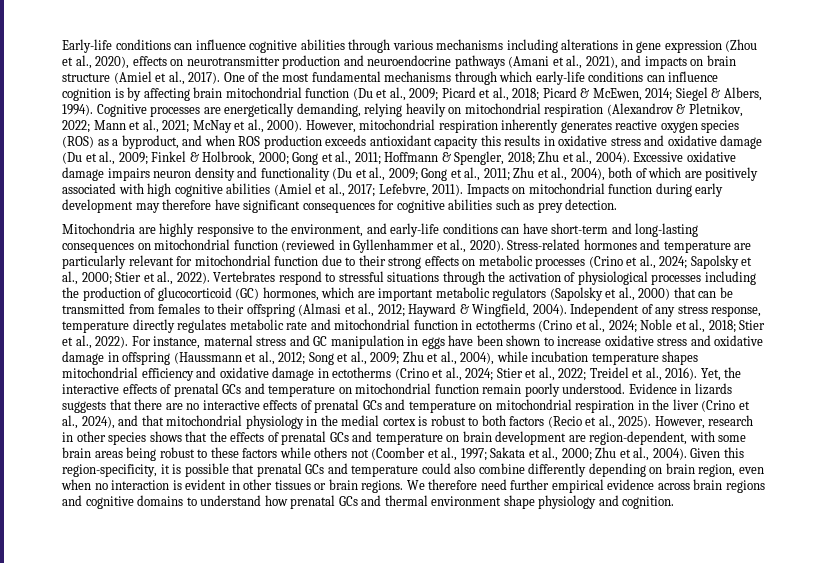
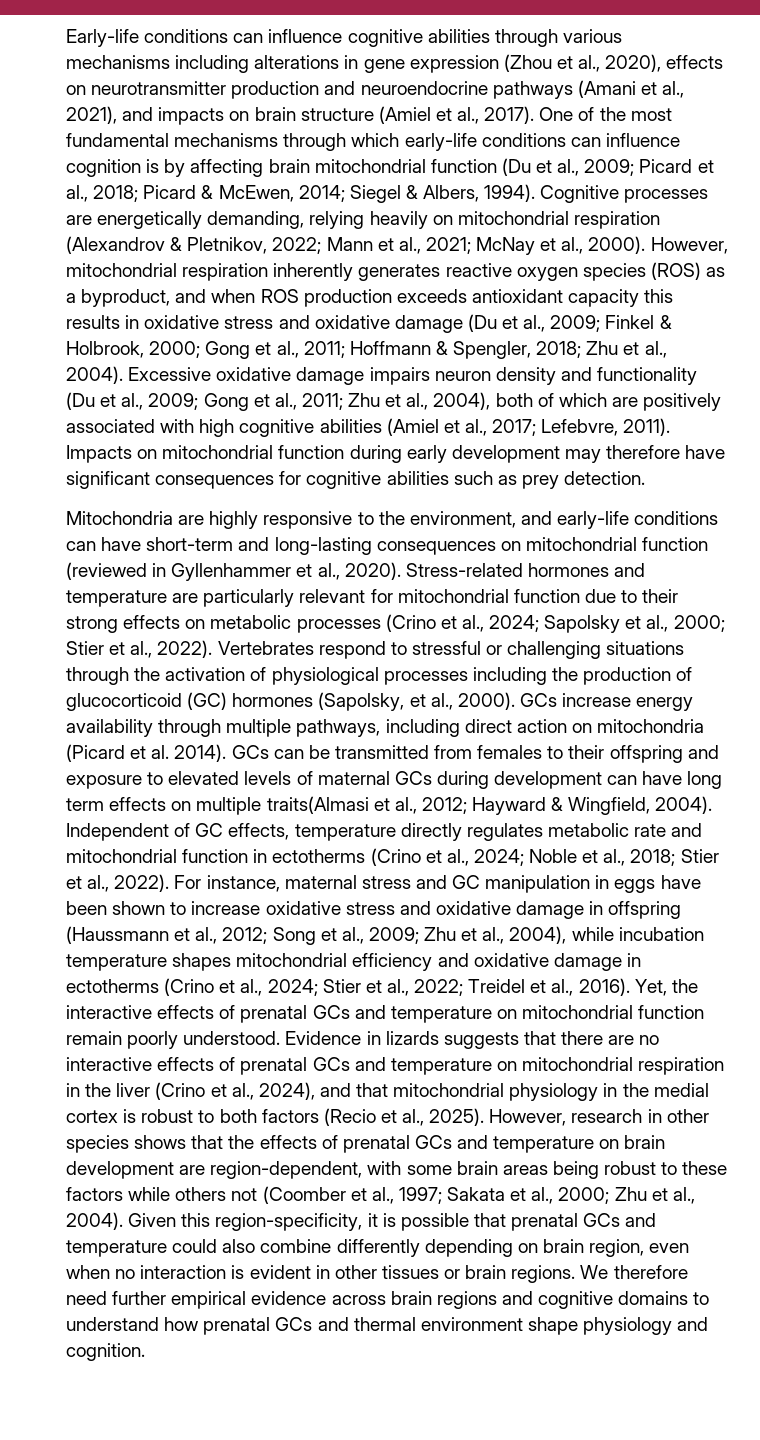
- Vertebrates respond to stressful situations through the activation of physiological processes including the production of glucocorticoid (GC) hormones, which are important metabolic regulators (Sapolsky et al., 2000) that can be transmitted from females to their offspring (Almasi et al., 2012; Hayward & Wingfield, 2004).
+ Vertebrates respond to stressful or challenging situations through the activation of physiological processes including the production of glucocorticoid (GC) hormones (Sapolsky, et al., 2000). GCs increase energy availability through multiple pathways, including direct action on mitochondria (Picard et al. 2014). GCs can be transmitted from females to their offspring and exposure to elevated levels of maternal GCs during development can have long term effects on multiple traits(Almasi et al., 2012; Hayward & Wingfield, 2004).
- Independent of any stress response, temperature directly regulates metabolic rate and mitochondrial function in ectotherms (Crino et al., 2024; Noble et al., 2018; Stier et al., 2022).
+ Independent of GC effects, temperature directly regulates metabolic rate and mitochondrial function in ectotherms (Crino et al., 2024; Noble et al., 2018; Stier et al., 2022).

